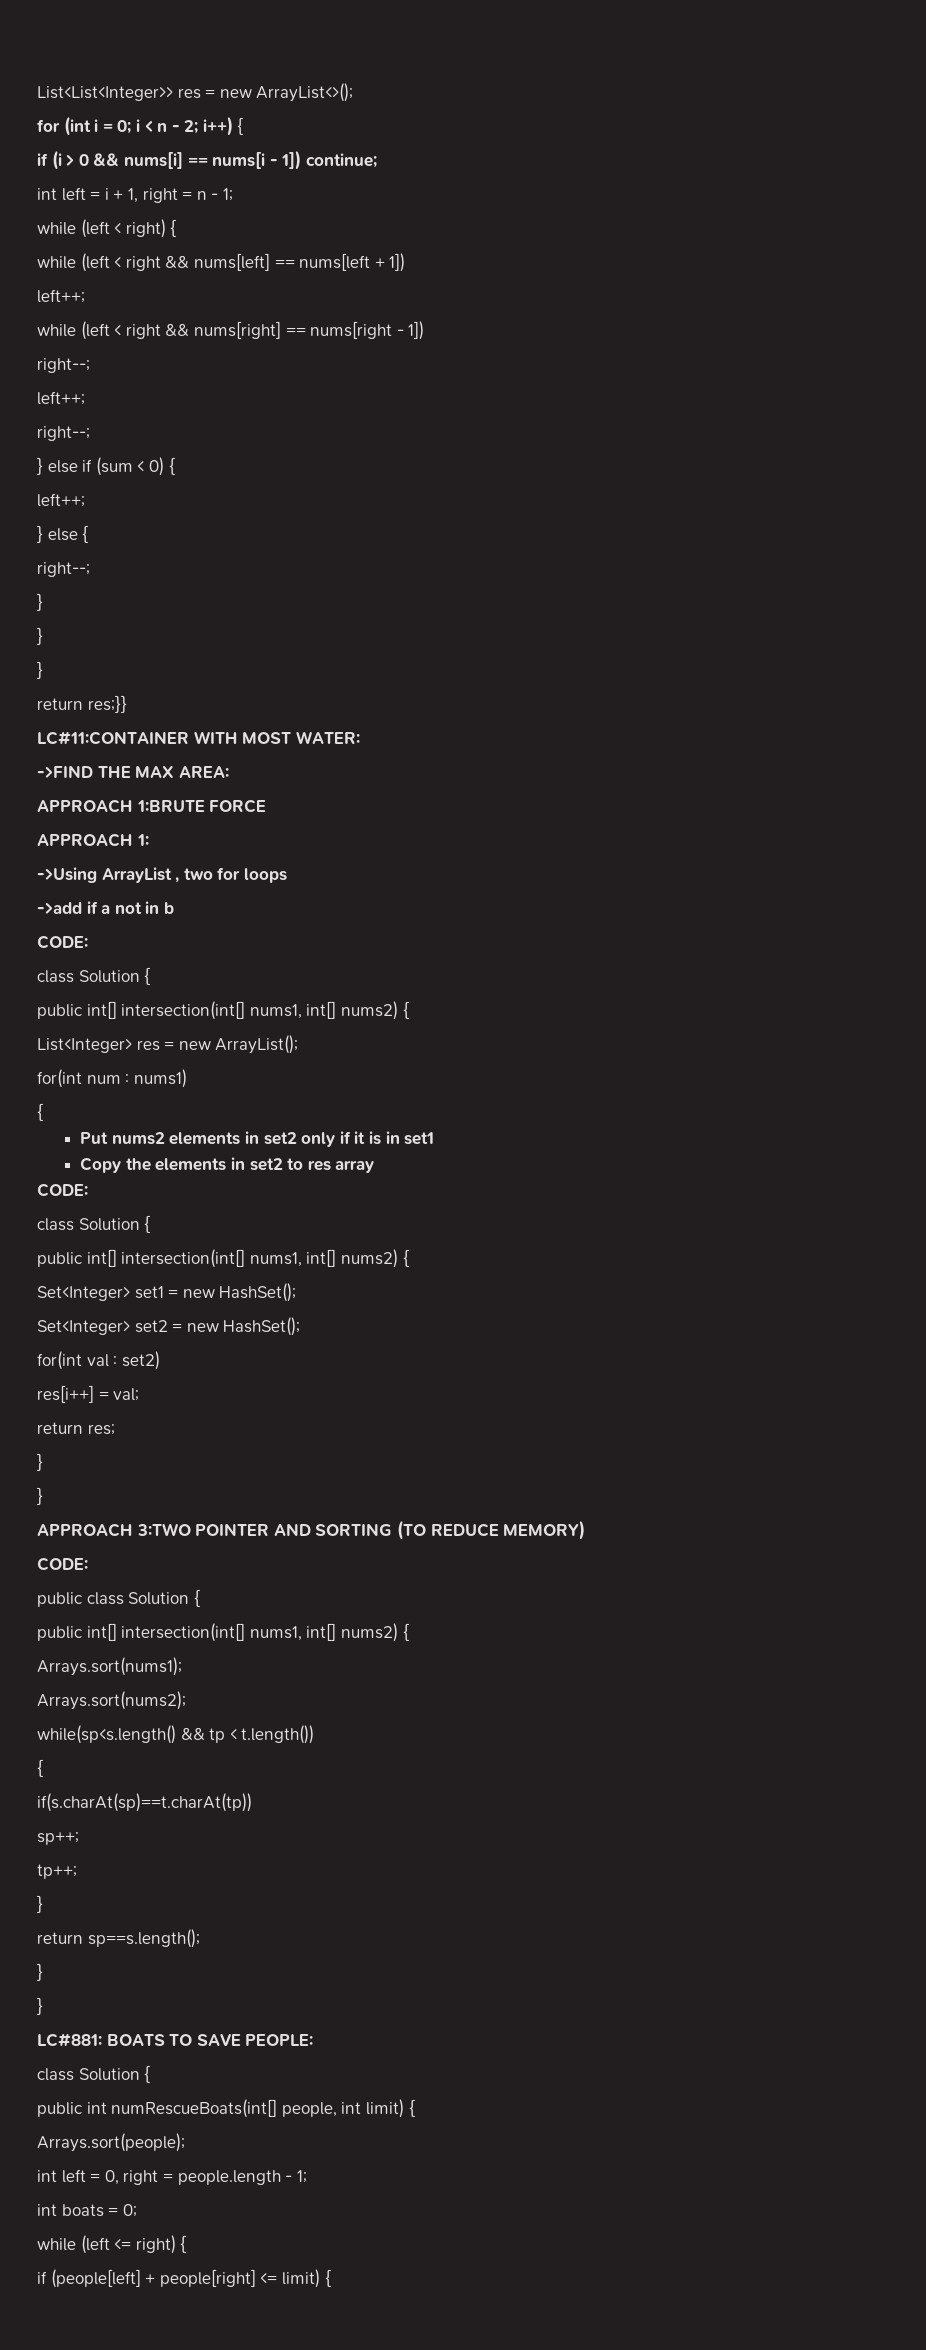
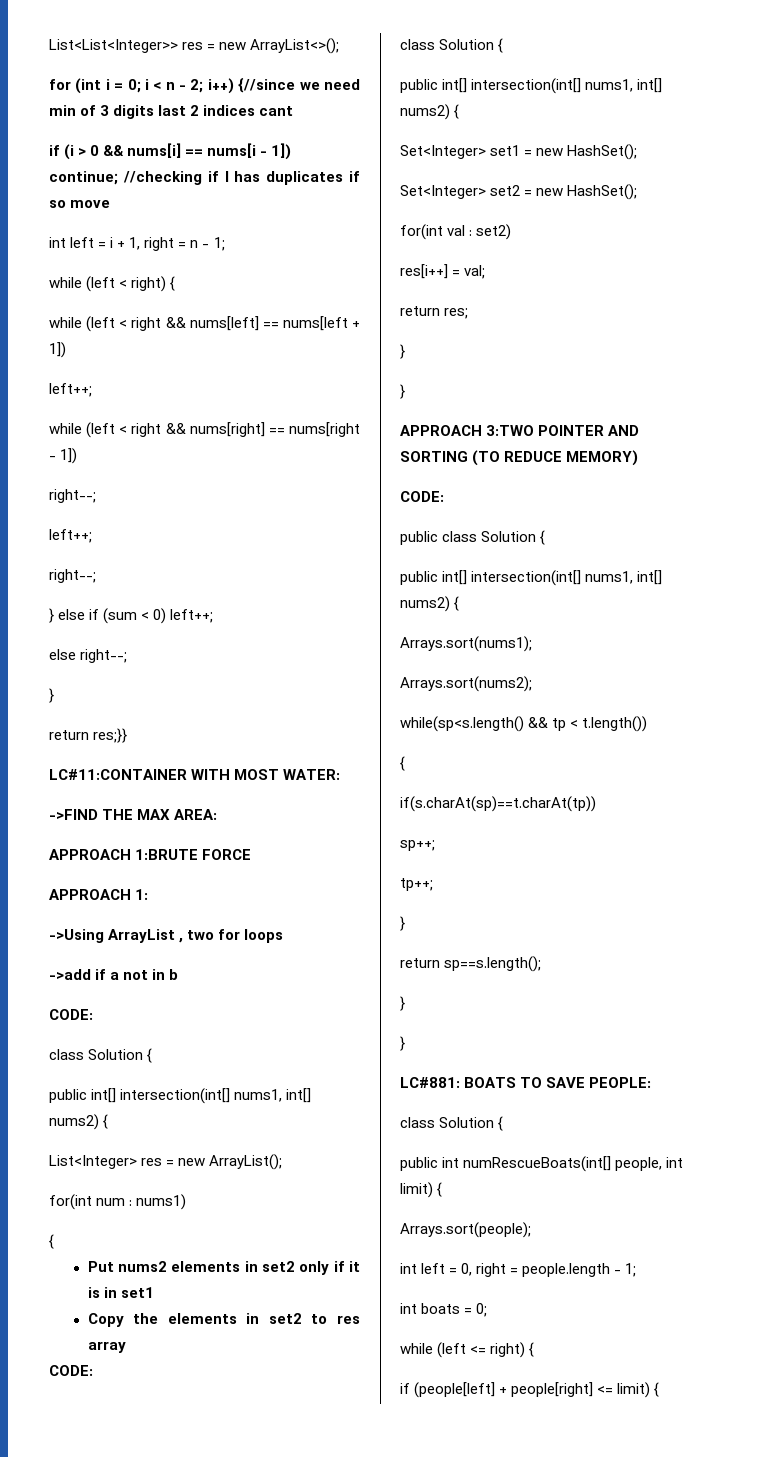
- for (int i = 0; i < n - 2; i++) {
+ for (int i = 0; i < n - 2; i++) {//since we need min of 3 digits last 2 indices cant
- if (i > 0 && nums[i] == nums[i - 1]) continue;
+ if (i > 0 && nums[i] == nums[i - 1]) continue; //checking if I has duplicates if so move
- } else if (sum < 0) {
- left++;
- } else {
- right--;
- }
- }
+ } else if (sum < 0) left++;
+ else right--;

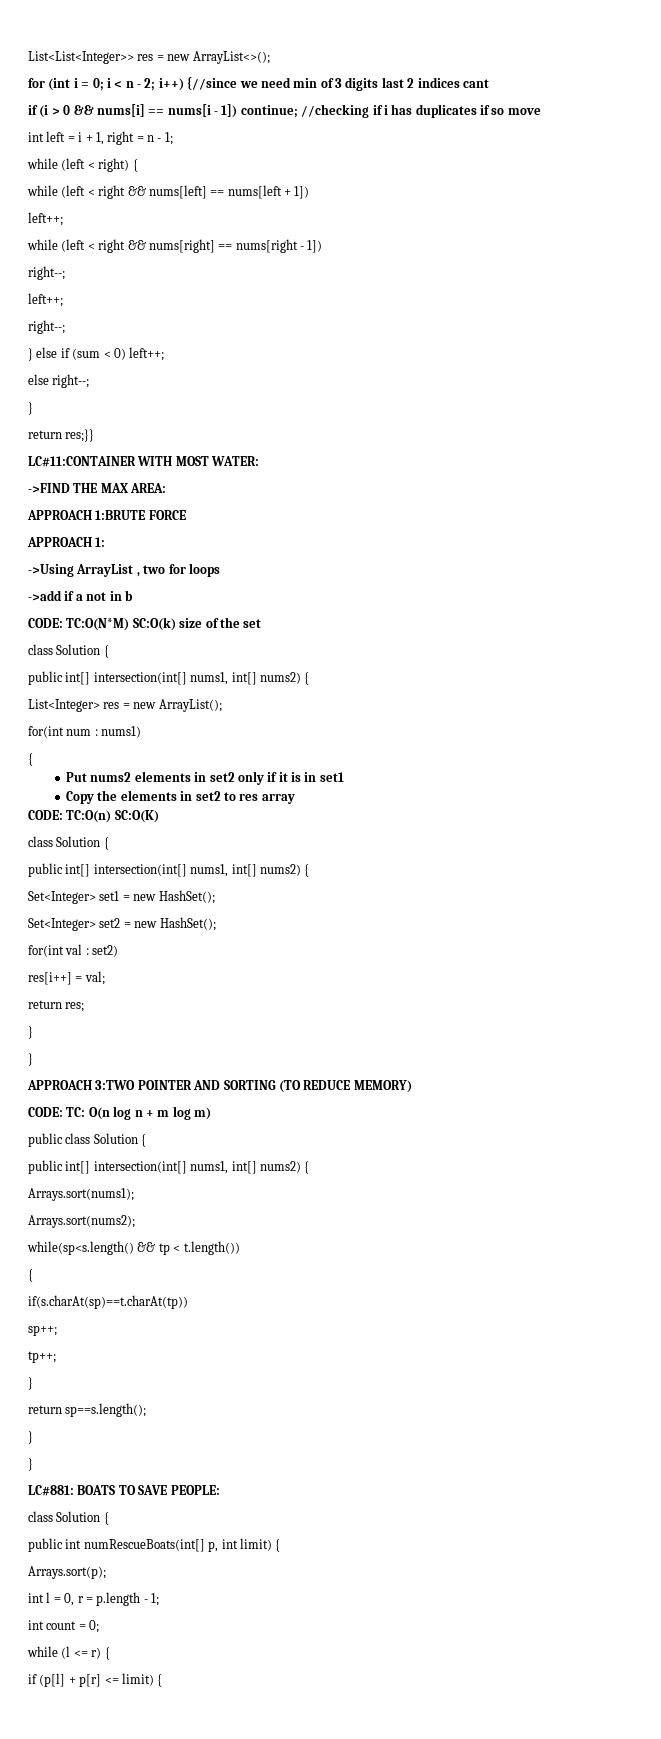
- if (i > 0 && nums[i] == nums[i - 1]) continue; //checking if I has duplicates if so move
+ if (i > 0 && nums[i] == nums[i - 1]) continue; //checking if i has duplicates if so move
  ->add if a not in b
- CODE:
+ CODE: TC:O(N*M) SC:O(k) size of the set
  Copy the elements in set2 to res array
- CODE:
+ CODE: TC:O(n) SC:O(K)
  APPROACH 3:TWO POINTER AND SORTING (TO REDUCE MEMORY)
- CODE:
+ CODE: TC: O(n log n + m log m)
- public int numRescueBoats(int[] people, int limit) {
+ public int numRescueBoats(int[] p, int limit) {
- Arrays.sort(people);
- int left = 0, right = people.length - 1;
+ Arrays.sort(p);
+ int l = 0, r = p.length - 1;
- int boats = 0;
+ int count = 0;
- while (left <= right) {
+ while (l <= r) {
- if (people[left] + people[right] <= limit) {
+ if (p[l] + p[r] <= limit) {

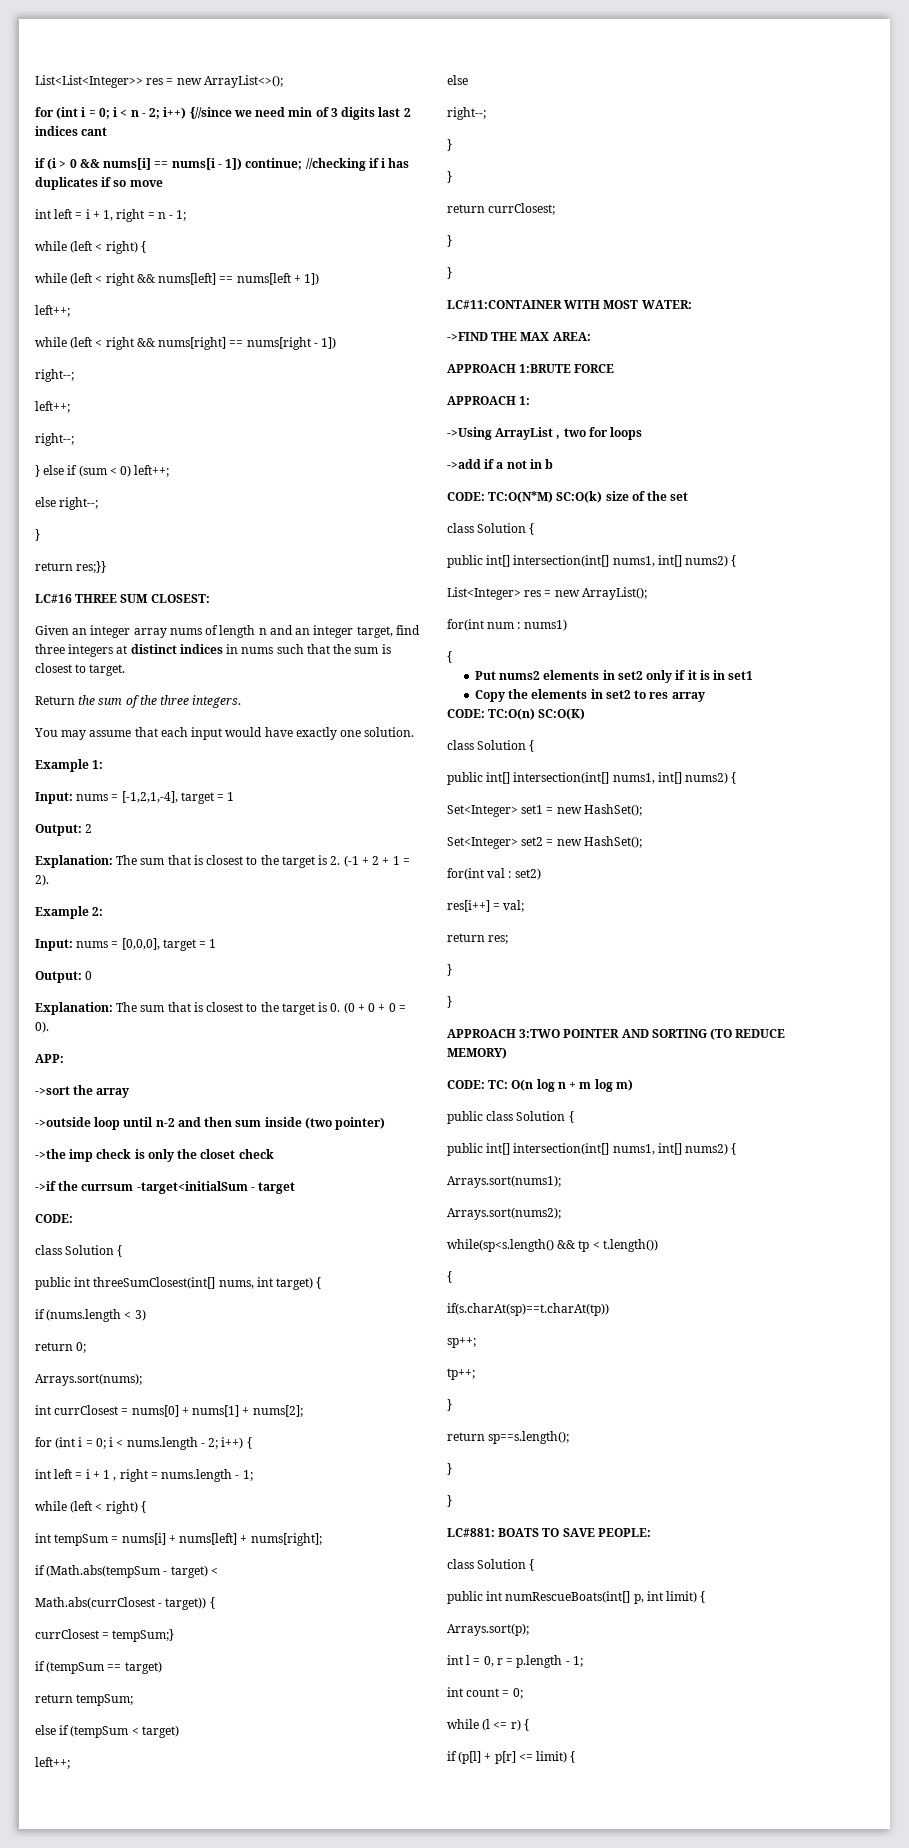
+ LC#16 THREE SUM CLOSEST:
+ Given an integer array nums of length n and an integer target, find three integers at distinct indices in nums such that the sum is closest to target.
+ Return the sum of the three integers.
+ You may assume that each input would have exactly one solution.
+ Example 1:
+ Input: nums = [-1,2,1,-4], target = 1
+ Output: 2
+ Explanation: The sum that is closest to the target is 2. (-1 + 2 + 1 = 2).
+ Example 2:
+ Input: nums = [0,0,0], target = 1
+ Output: 0
+ Explanation: The sum that is closest to the target is 0. (0 + 0 + 0 = 0).
+ APP:
+ ->sort the array
+ ->outside loop until n-2 and then sum inside (two pointer)
+ ->the imp check is only the closet check
+ ->if the currsum -target<initialSum - target
+ CODE:
+ class Solution {
+ public int threeSumClosest(int[] nums, int target) {
+ if (nums.length < 3)
+ return 0;
+ Arrays.sort(nums);
+ int currClosest = nums[0] + nums[1] + nums[2];
+ for (int i = 0; i < nums.length - 2; i++) {
+ int left = i + 1 , right = nums.length - 1;
+ while (left < right) {
+ int tempSum = nums[i] + nums[left] + nums[right];
+ if (Math.abs(tempSum - target) <
+ Math.abs(currClosest - target)) {
+ currClosest = tempSum;}
+ if (tempSum == target)
+ return tempSum;
+ else if (tempSum < target)
+ left++;
+ else
+ right--;
+ }
+ }
+ return currClosest;
+ }
+ }

